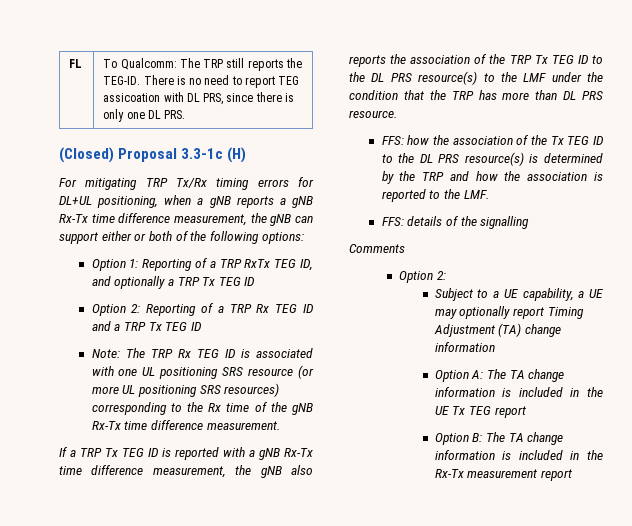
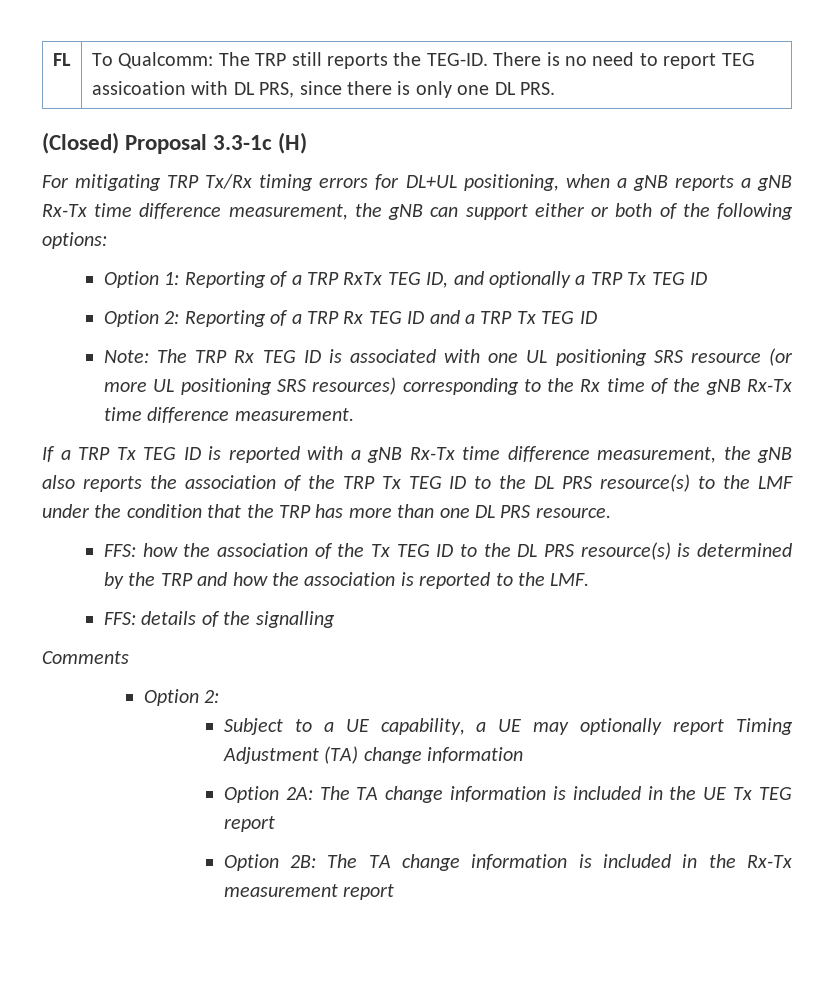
- If a TRP Tx TEG ID is reported with a gNB Rx-Tx time difference measurement, the gNB also reports the association of the TRP Tx TEG ID to the DL PRS resource(s) to the LMF under the condition that the TRP has more than DL PRS resource.
+ If a TRP Tx TEG ID is reported with a gNB Rx-Tx time difference measurement, the gNB also reports the association of the TRP Tx TEG ID to the DL PRS resource(s) to the LMF under the condition that the TRP has more than one DL PRS resource.
- Option A: The TA change information is included in the UE Tx TEG report
+ Option 2A: The TA change information is included in the UE Tx TEG report
- Option B: The TA change information is included in the Rx-Tx measurement report
+ Option 2B: The TA change information is included in the Rx-Tx measurement report

